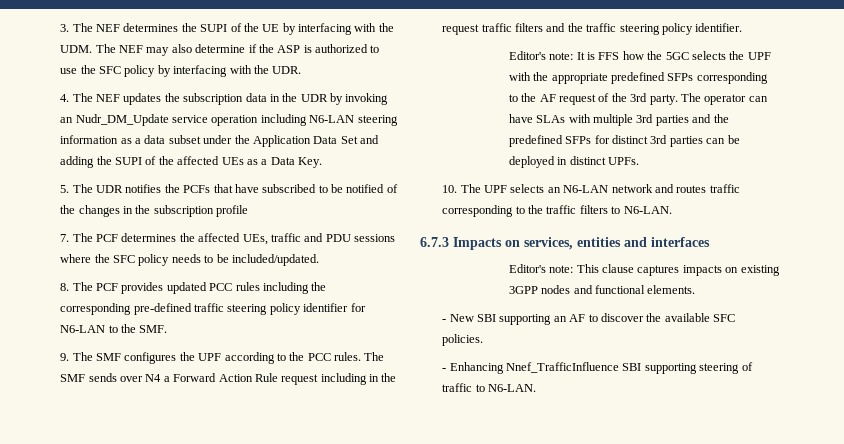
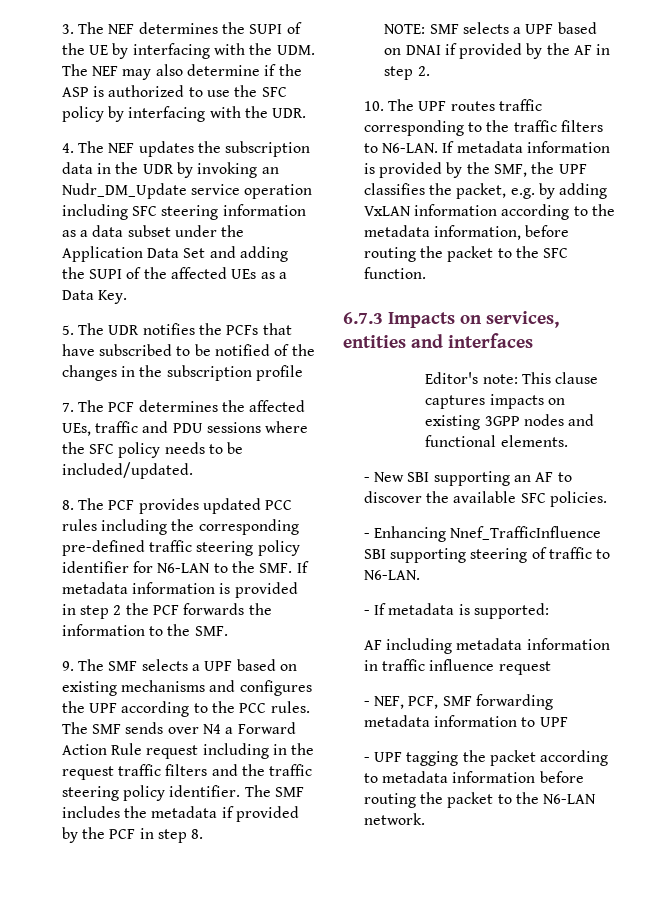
- 4. The NEF updates the subscription data in the UDR by invoking an Nudr_DM_Update service operation including N6-LAN steering information as a data subset under the Application Data Set and adding the SUPI of the affected UEs as a Data Key.
+ 4. The NEF updates the subscription data in the UDR by invoking an Nudr_DM_Update service operation including SFC steering information as a data subset under the Application Data Set and adding the SUPI of the affected UEs as a Data Key.
- 8. The PCF provides updated PCC rules including the corresponding pre-defined traffic steering policy identifier for N6-LAN to the SMF.
- 9. The SMF configures the UPF according to the PCC rules.
+ 8. The PCF provides updated PCC rules including the corresponding pre-defined traffic steering policy identifier for N6-LAN to the SMF. If metadata information is provided in step 2 the PCF forwards the information to the SMF.
+ 9. The SMF selects a UPF based on existing mechanisms and configures the UPF according to the PCC rules.
- The SMF sends over N4 a Forward Action Rule request including in the request traffic filters and the traffic steering policy identifier.
- Editor's note: It is FFS how the 5GC selects the UPF with the appropriate predefined SFPs corresponding to the AF request of the 3rd party. The operator can have SLAs with multiple 3rd parties and the predefined SFPs for distinct 3rd parties can be deployed in distinct UPFs.
- 10. The UPF selects an N6-LAN network and routes traffic corresponding to the traffic filters to N6-LAN.
+ The SMF sends over N4 a Forward Action Rule request including in the request traffic filters and the traffic steering policy identifier. The SMF includes the metadata if provided by the PCF in step 8.
+ NOTE: SMF selects a UPF based on DNAI if provided by the AF in step 2.
+ 10. The UPF routes traffic corresponding to the traffic filters to N6-LAN. If metadata information is provided by the SMF, the UPF classifies the packet, e.g. by adding VxLAN information according to the metadata information, before routing the packet to the SFC function.
+ - If metadata is supported:
+ AF including metadata information in traffic influence request
+ - NEF, PCF, SMF forwarding metadata information to UPF
+ - UPF tagging the packet according to metadata information before routing the packet to the N6-LAN network.

